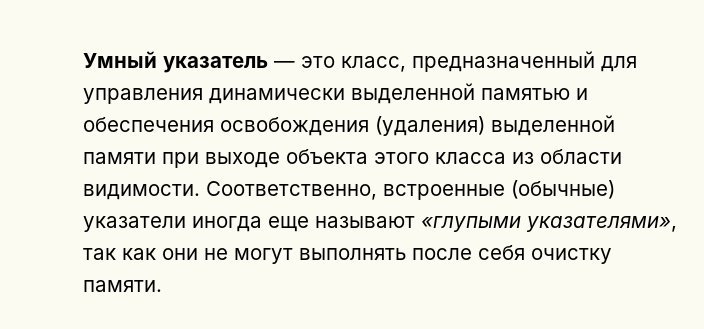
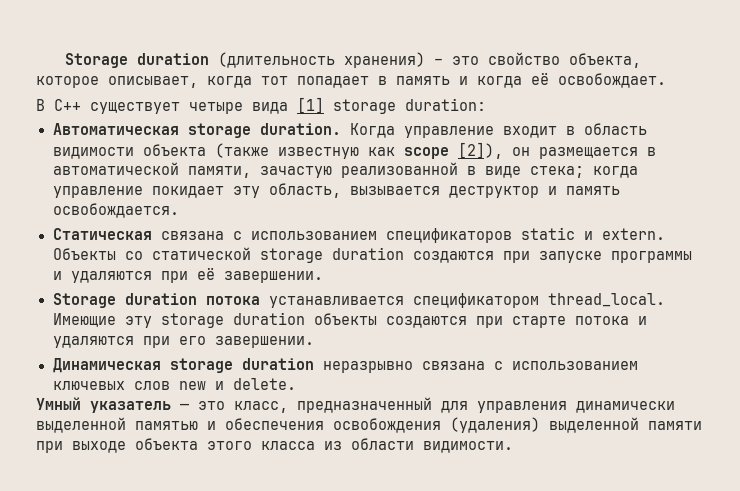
+ Storage duration (длительность хранения) – это свойство объекта, которое описывает, когда тот попадает в память и когда её освобождает.
+ В C++ существует четыре вида [1] storage duration:
+ Автоматическая storage duration. Когда управление входит в область видимости объекта (также известную как scope [2]), он размещается в автоматической памяти, зачастую реализованной в виде стека; когда управление покидает эту область, вызывается деструктор и память освобождается.
+ Статическая связана с использованием спецификаторов static и extern. Объекты со статической storage duration создаются при запуске программы и удаляются при её завершении.
+ Storage duration потока устанавливается спецификатором thread_local. Имеющие эту storage duration объекты создаются при старте потока и удаляются при его завершении.
+ Динамическая storage duration неразрывно связана с использованием ключевых слов new и delete.
- Соответственно, встроенные (обычные) указатели иногда еще называют «глупыми указателями», так как они не могут выполнять после себя очистку памяти.

